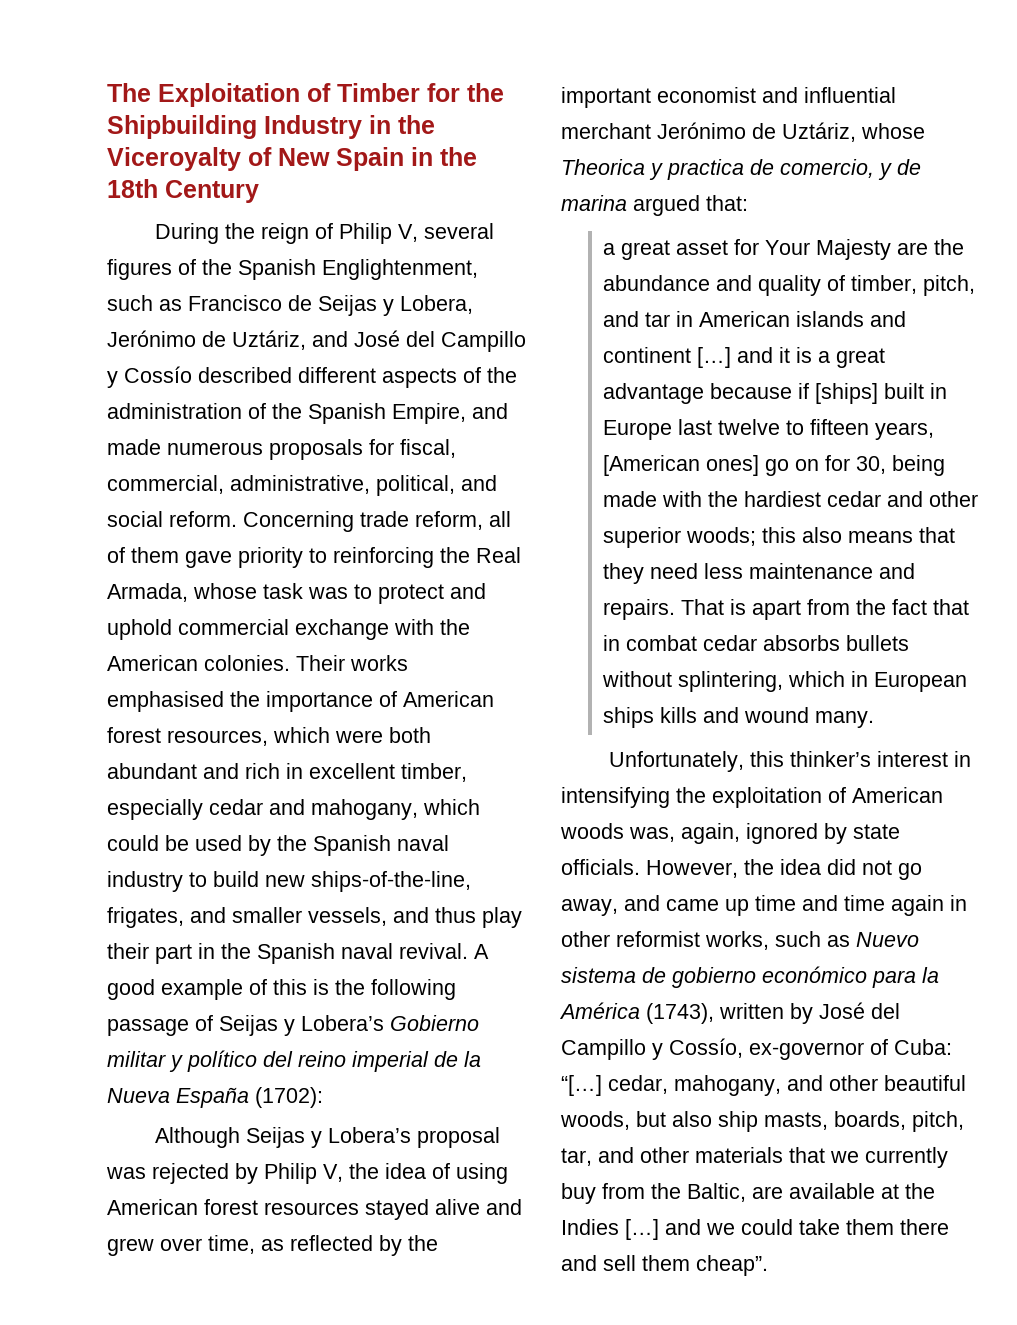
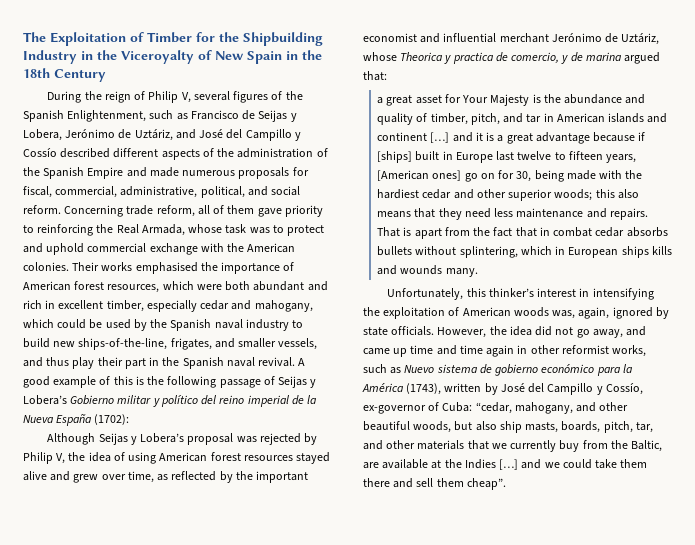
- During the reign of Philip V, several figures of the Spanish Englightenment, such as Francisco de Seijas y Lobera, Jerónimo de Uztáriz, and José del Campillo y Cossío described different aspects of the administration of the Spanish Empire, and made numerous proposals for fiscal, commercial, administrative, political, and social reform.
+ During the reign of Philip V, several figures of the Spanish Enlightenment, such as Francisco de Seijas y Lobera, Jerónimo de Uztáriz, and José del Campillo y Cossío described different aspects of the administration of the Spanish Empire and made numerous proposals for fiscal, commercial, administrative, political, and social reform.
- a great asset for Your Majesty are the abundance and quality of timber, pitch, and tar in American islands and continent […] and it is a great advantage because if [ships] built in Europe last twelve to fifteen years, [American ones] go on for 30, being made with the hardiest cedar and other superior woods;
+ a great asset for Your Majesty is the abundance and quality of timber, pitch, and tar in American islands and continent […] and it is a great advantage because if [ships] built in Europe last twelve to fifteen years, [American ones] go on for 30, being made with the hardiest cedar and other superior woods;
- That is apart from the fact that in combat cedar absorbs bullets without splintering, which in European ships kills and wound many.
+ That is apart from the fact that in combat cedar absorbs bullets without splintering, which in European ships kills and wounds many.
- “[…] cedar, mahogany, and other beautiful woods, but also ship masts, boards, pitch, tar, and other materials that we currently buy from the Baltic, are available at the Indies […] and we could take them there and sell them cheap”.
+ “cedar, mahogany, and other beautiful woods, but also ship masts, boards, pitch, tar, and other materials that we currently buy from the Baltic, are available at the Indies […] and we could take them there and sell them cheap”.

